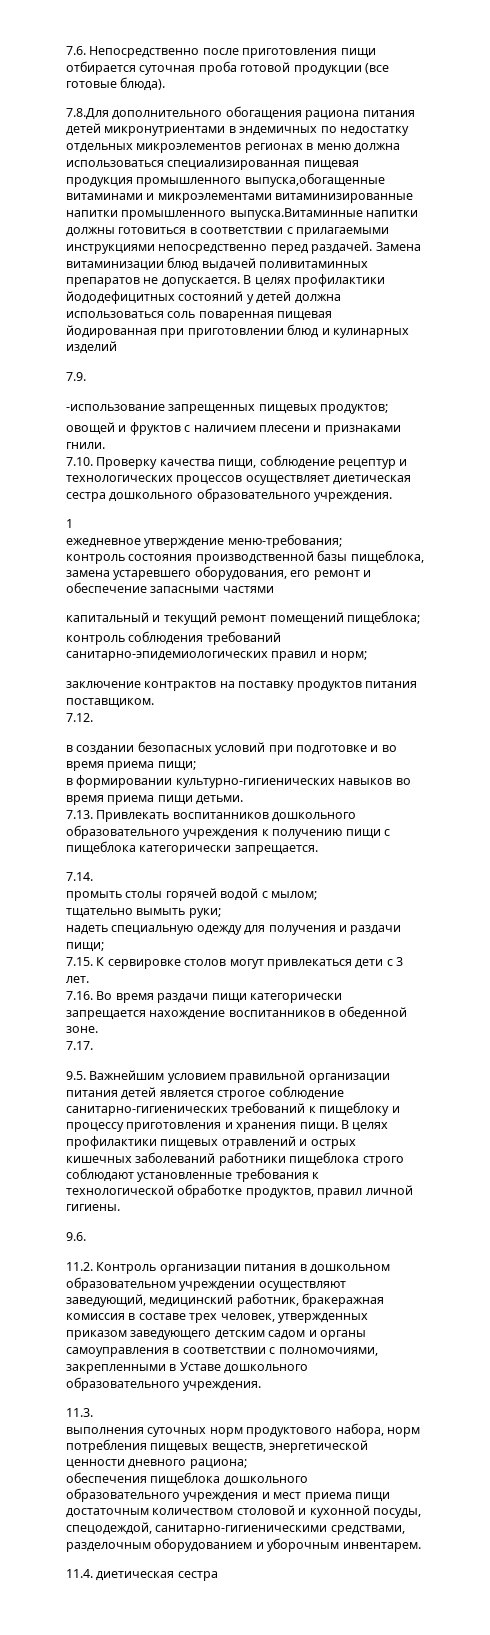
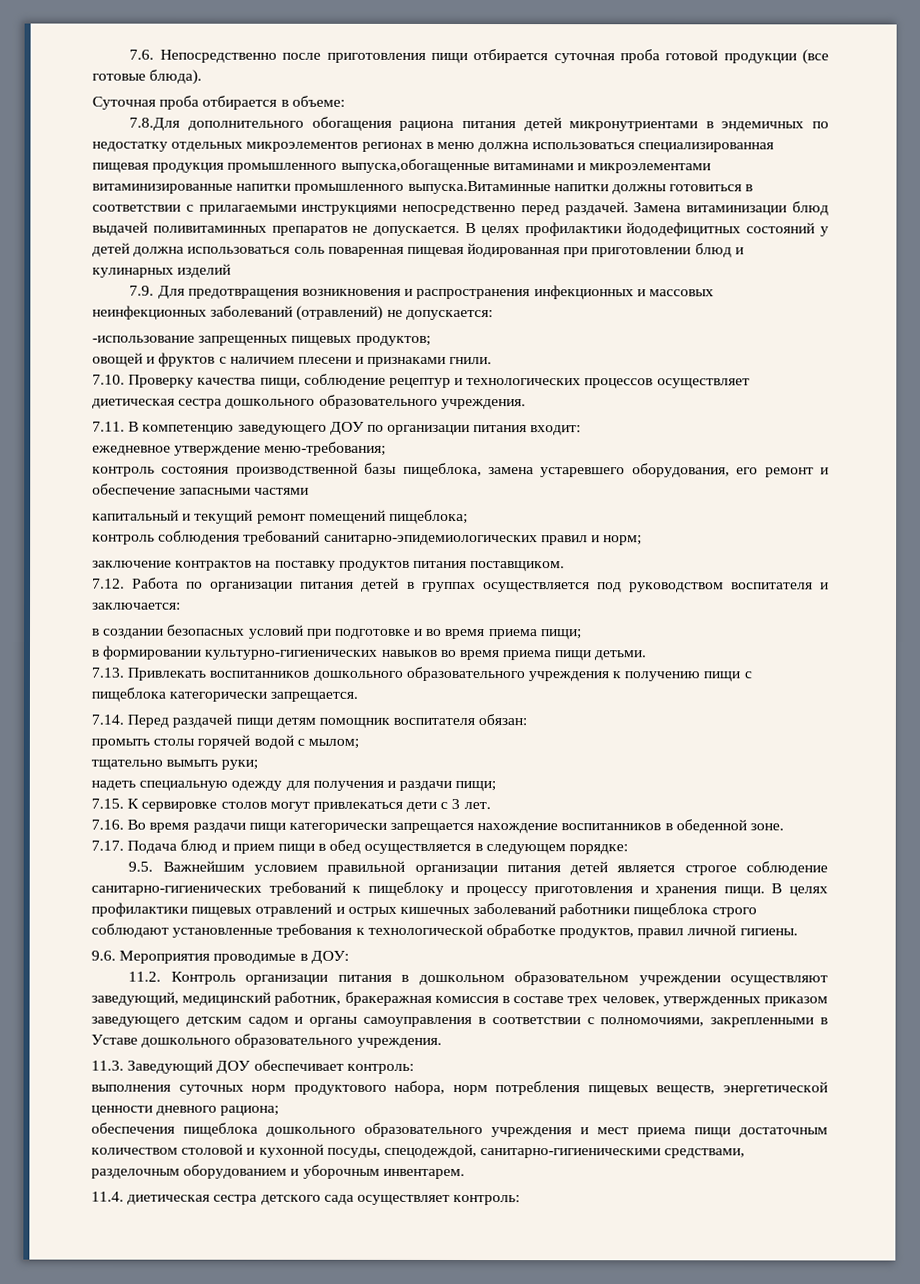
+ Суточная проба отбирается в объеме:
- 7.9.
+ 7.9. Для предотвращения возникновения и распространения инфекционных и массовых неинфекционных заболеваний (отравлений) не допускается:
- 1
+ 7.11. В компетенцию заведующего ДОУ по организации питания входит:
- 7.12.
+ 7.12. Работа по организации питания детей в группах осуществляется под руководством воспитателя и заключается:
- 7.14.
+ 7.14. Перед раздачей пищи детям помощник воспитателя обязан:
- 7.17.
+ 7.17. Подача блюд и прием пищи в обед осуществляется в следующем порядке:
- 9.6.
+ 9.6. Мероприятия проводимые в ДОУ:
- 11.3.
+ 11.3. Заведующий ДОУ обеспечивает контроль:
- 11.4. диетическая сестра
+ 11.4. диетическая сестра детского сада осуществляет контроль:

